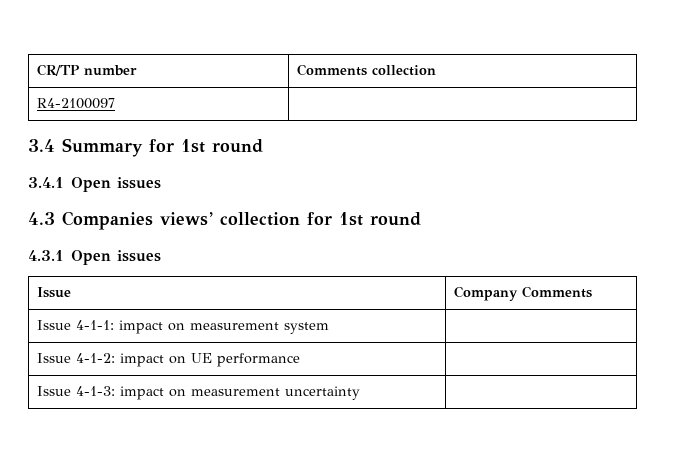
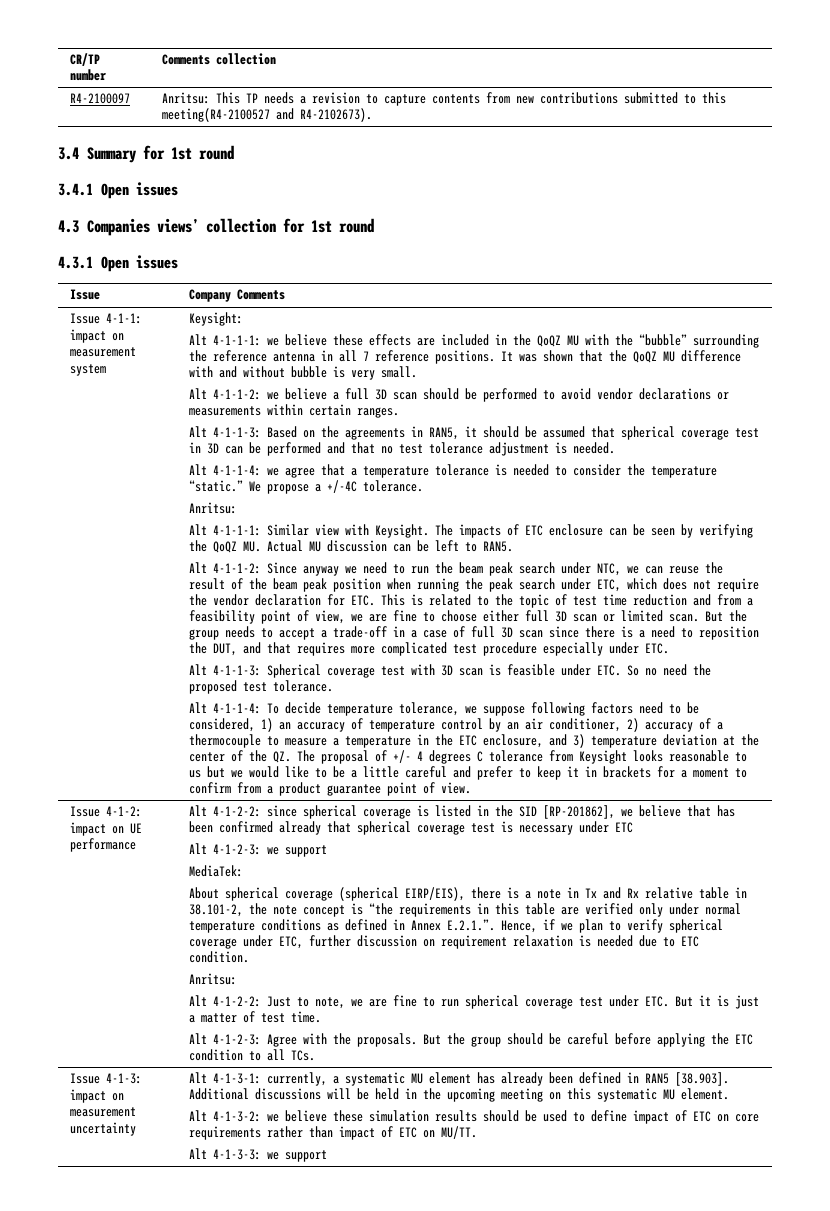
- R4-2100097 |
+ R4-2100097 | Anritsu: This TP needs a revision to capture contents from new contributions submitted to this meeting(R4-2100527 and R4-2102673).
+ Keysight:
+ Alt 4-1-1-1: we believe these effects are included in the QoQZ MU with the “bubble” surrounding the reference antenna in all 7 reference positions. It was shown that the QoQZ MU difference with and without bubble is very small.
+ Alt 4-1-1-2: we believe a full 3D scan should be performed to avoid vendor declarations or measurements within certain ranges.
+ Alt 4-1-1-3: Based on the agreements in RAN5, it should be assumed that spherical coverage test in 3D can be performed and that no test tolerance adjustment is needed.
+ Alt 4-1-1-4: we agree that a temperature tolerance is needed to consider the temperature “static.” We propose a +/-4C tolerance.
+ Anritsu:
+ Alt 4-1-1-1: Similar view with Keysight. The impacts of ETC enclosure can be seen by verifying the QoQZ MU. Actual MU discussion can be left to RAN5.
+ Alt 4-1-1-2: Since anyway we need to run the beam peak search under NTC, we can reuse the result of the beam peak position when running the peak search under ETC, which does not require the vendor declaration for ETC. This is related to the topic of test time reduction and from a feasibility point of view, we are fine to choose either full 3D scan or limited scan. But the group needs to accept a trade-off in a case of full 3D scan since there is a need to reposition the DUT, and that requires more complicated test procedure especially under ETC.
+ Alt 4-1-1-3: Spherical coverage test with 3D scan is feasible under ETC. So no need the proposed test tolerance.
+ Alt 4-1-1-4: To decide temperature tolerance, we suppose following factors need to be considered, 1) an accuracy of temperature control by an air conditioner, 2) accuracy of a thermocouple to measure a temperature in the ETC enclosure, and 3) temperature deviation at the center of the QZ. The proposal of +/- 4 degrees C tolerance from Keysight looks reasonable to us but we would like to be a little careful and prefer to keep it in brackets for a moment to confirm from a product guarantee point of view.
+ Alt 4-1-2-2: since spherical coverage is listed in the SID [RP-201862], we believe that has been confirmed already that spherical coverage test is necessary under ETC
+ Alt 4-1-2-3: we support
+ MediaTek:
+ About spherical coverage (spherical EIRP/EIS), there is a note in Tx and Rx relative table in 38.101-2, the note concept is “the requirements in this table are verified only under normal temperature conditions as defined in Annex E.2.1.”. Hence, if we plan to verify spherical coverage under ETC, further discussion on requirement relaxation is needed due to ETC condition.
+ Anritsu:
+ Alt 4-1-2-2: Just to note, we are fine to run spherical coverage test under ETC. But it is just a matter of test time.
+ Alt 4-1-2-3: Agree with the proposals. But the group should be careful before applying the ETC condition to all TCs.
+ Alt 4-1-3-1: currently, a systematic MU element has already been defined in RAN5 [38.903]. Additional discussions will be held in the upcoming meeting on this systematic MU element.
+ Alt 4-1-3-2: we believe these simulation results should be used to define impact of ETC on core requirements rather than impact of ETC on MU/TT.
+ Alt 4-1-3-3: we support

